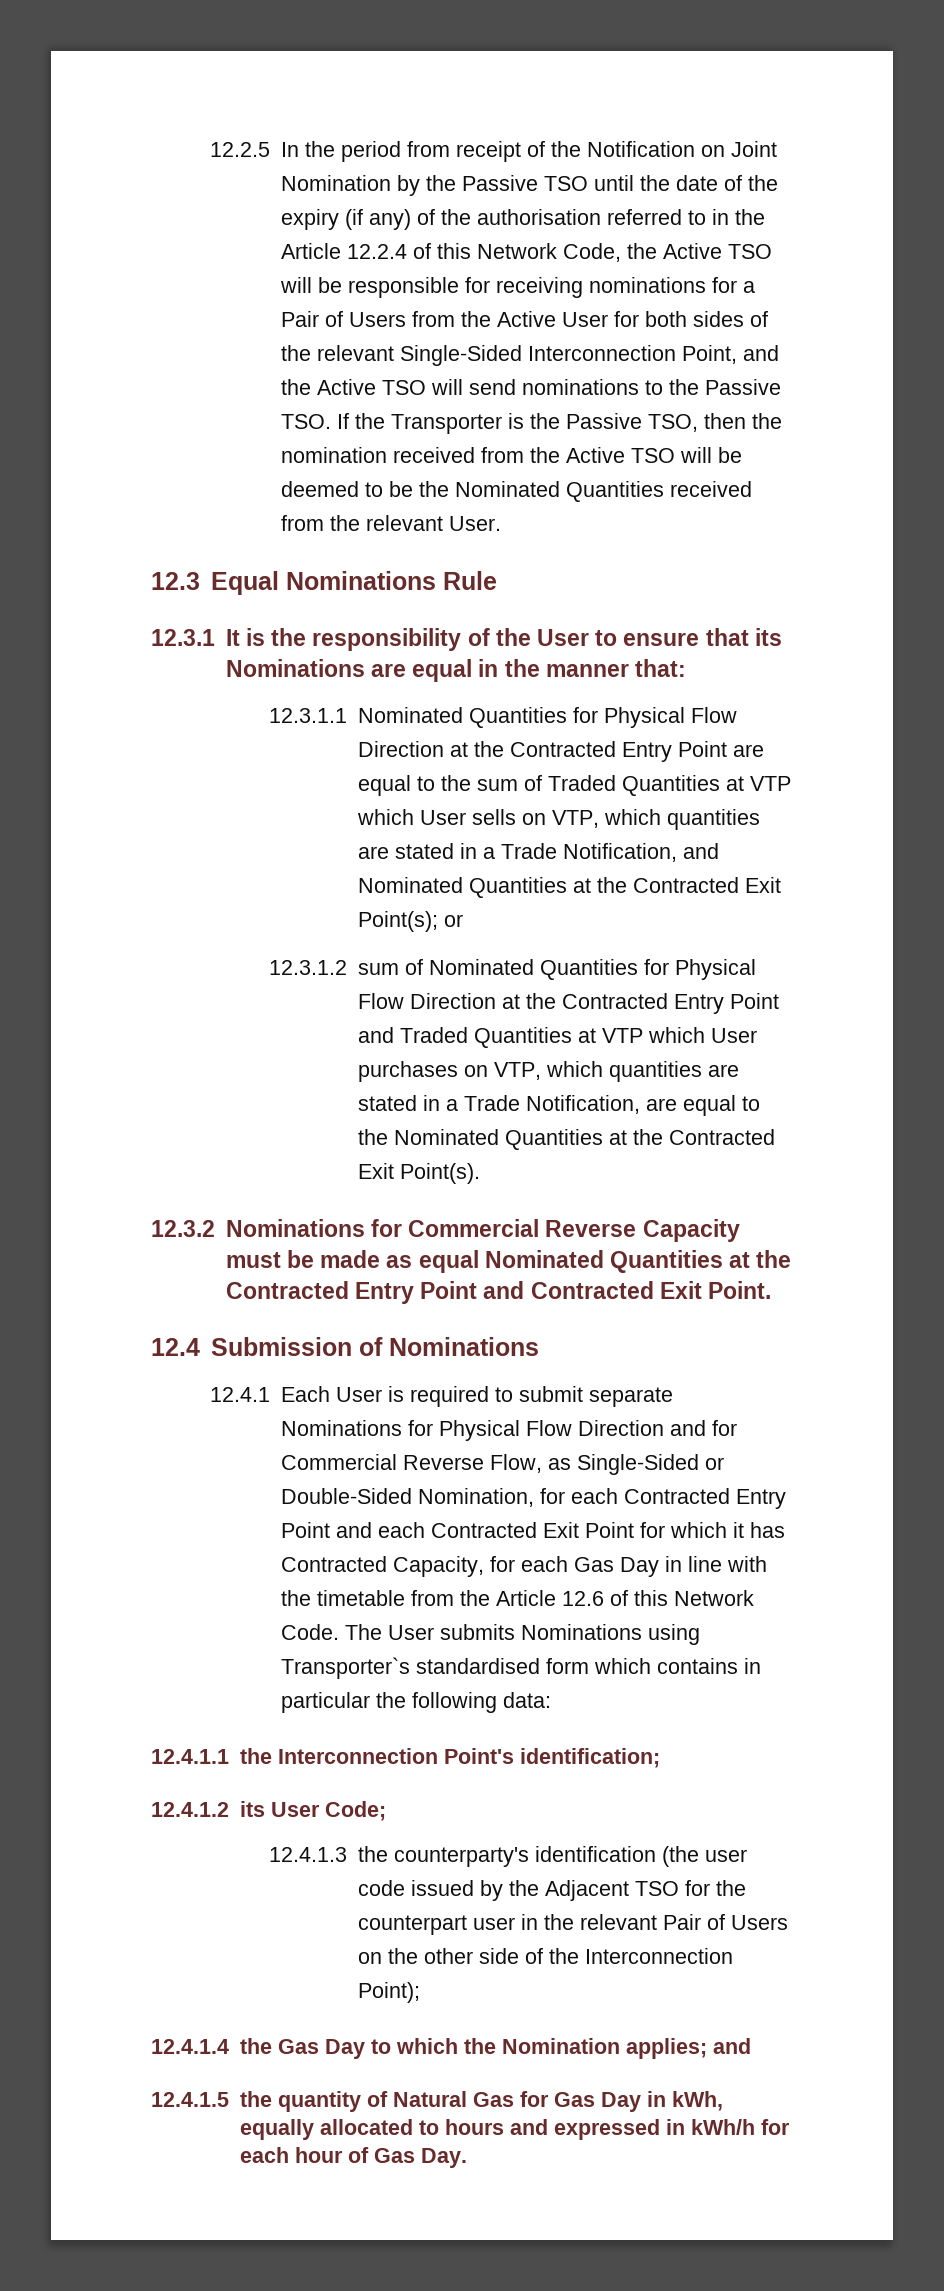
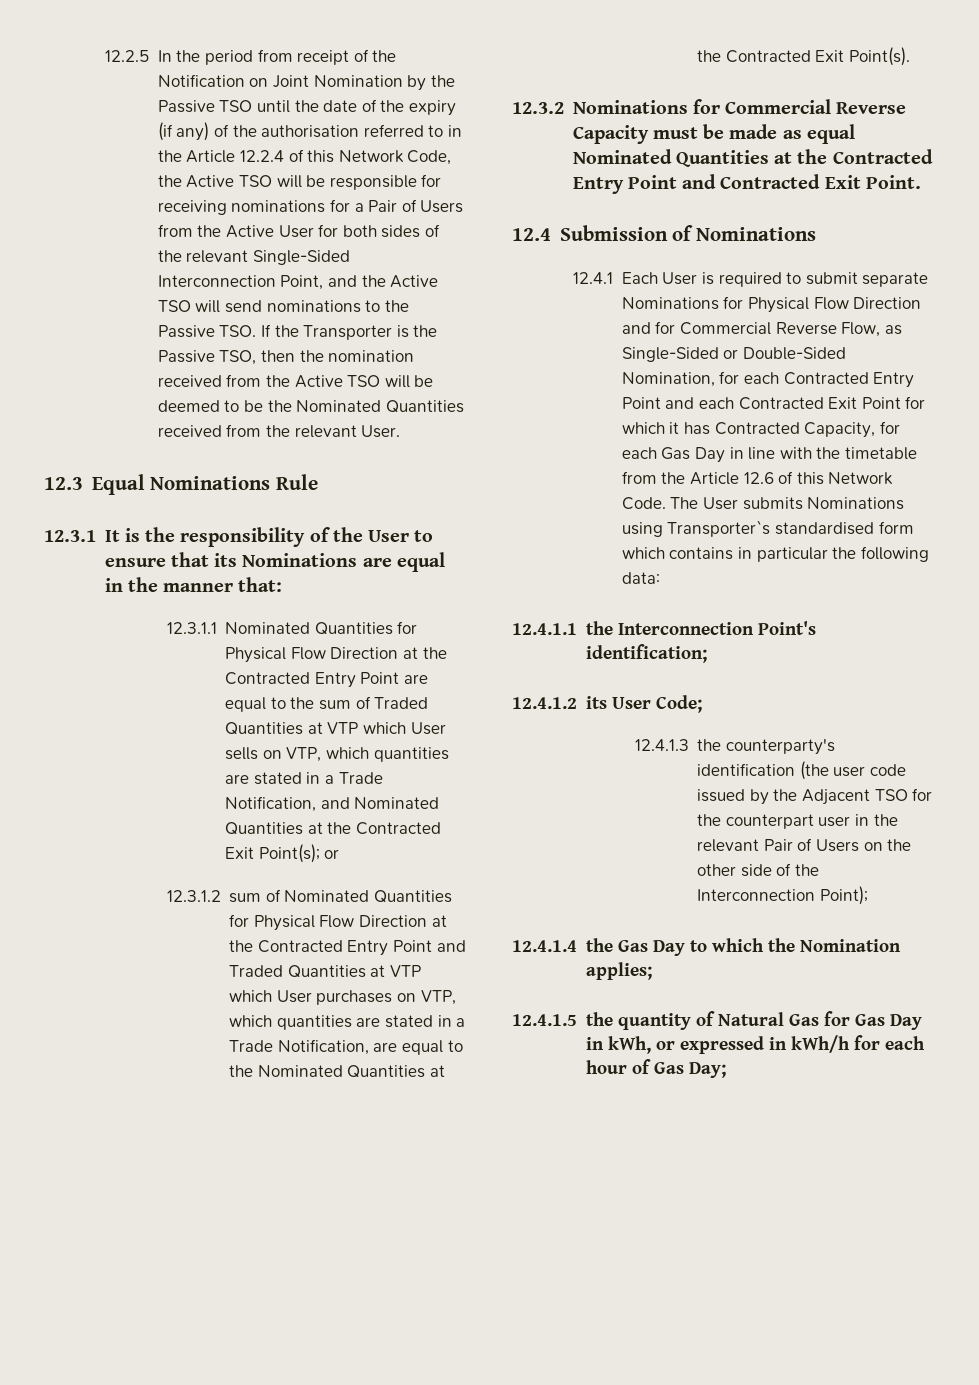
- 12.4.1.4 the Gas Day to which the Nomination applies; and
+ 12.4.1.4 the Gas Day to which the Nomination applies;
- 12.4.1.5 the quantity of Natural Gas for Gas Day in kWh, equally allocated to hours and expressed in kWh/h for each hour of Gas Day.
+ 12.4.1.5 the quantity of Natural Gas for Gas Day in kWh, or expressed in kWh/h for each hour of Gas Day;

